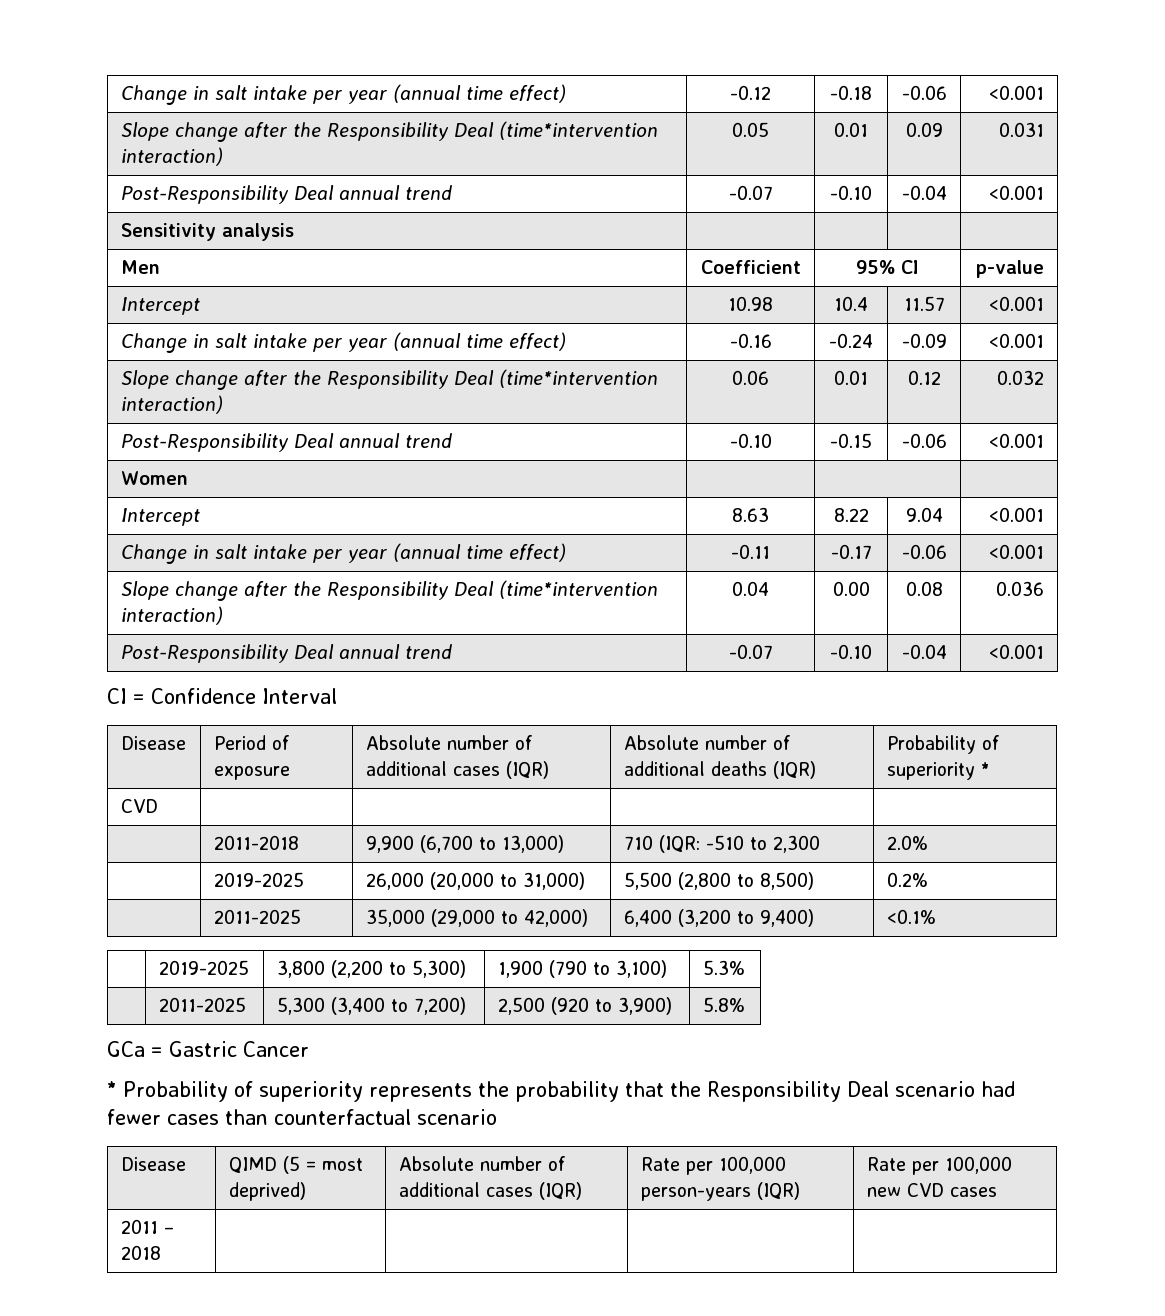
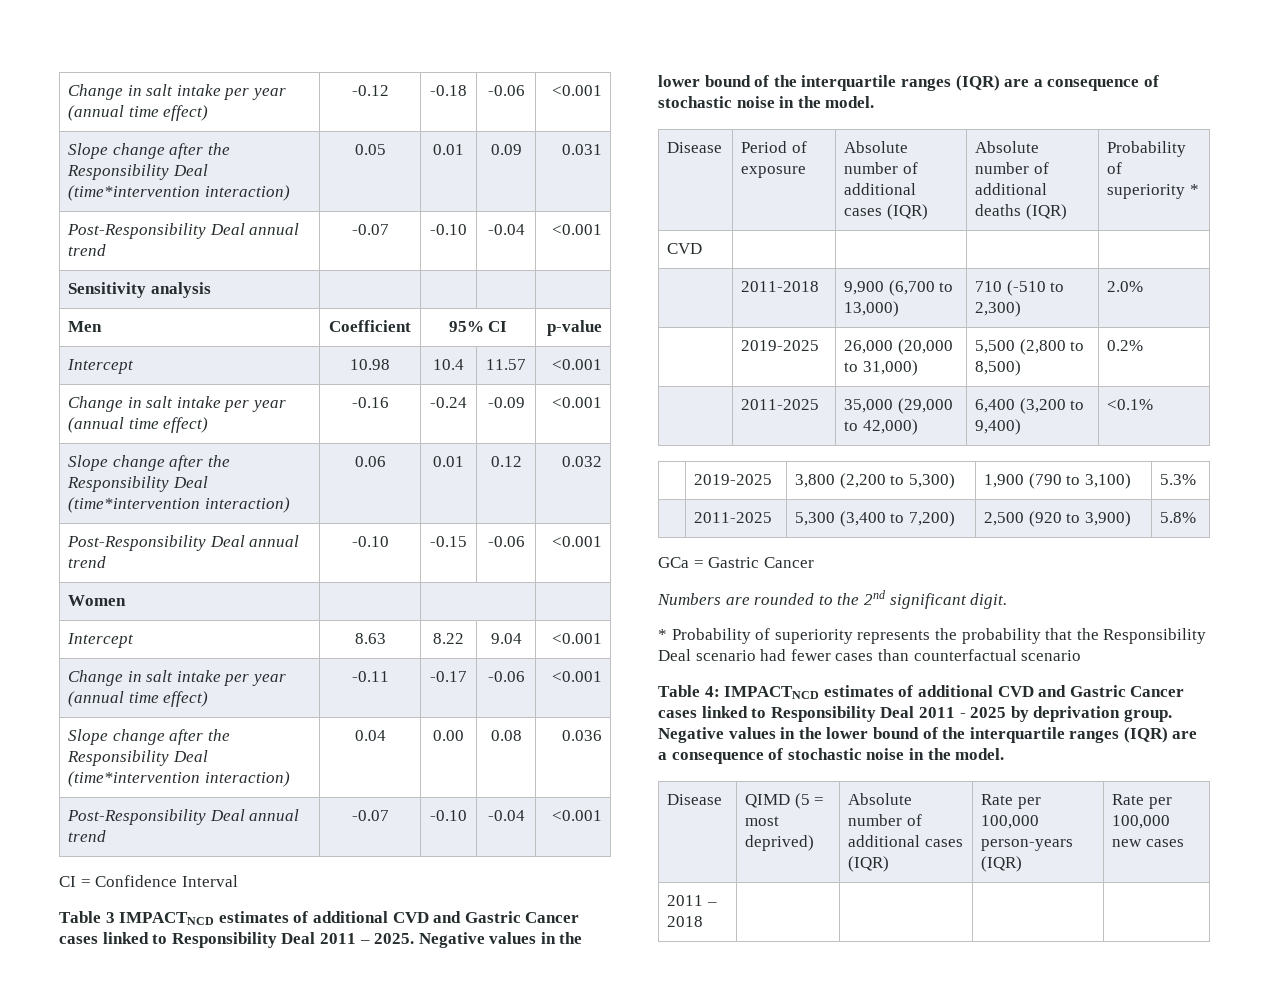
+ Table 3 IMPACTNCD estimates of additional CVD and Gastric Cancer cases linked to Responsibility Deal 2011 – 2025. Negative values in the lower bound of the interquartile ranges (IQR) are a consequence of stochastic noise in the model.
- | 2011-2018 | 9,900 (6,700 to 13,000) | 710 (IQR: -510 to 2,300 | 2.0%
+ | 2011-2018 | 9,900 (6,700 to 13,000) | 710 (-510 to 2,300) | 2.0%
+ Numbers are rounded to the 2nd significant digit.
+ Table 4: IMPACTNCD estimates of additional CVD and Gastric Cancer cases linked to Responsibility Deal 2011 - 2025 by deprivation group. Negative values in the lower bound of the interquartile ranges (IQR) are a consequence of stochastic noise in the model.
- Disease | QIMD (5 = most deprived) | Absolute number of additional cases (IQR) | Rate per 100,000 person-years (IQR) | Rate per 100,000 new CVD cases
+ Disease | QIMD (5 = most deprived) | Absolute number of additional cases (IQR) | Rate per 100,000 person-years (IQR) | Rate per 100,000 new cases

